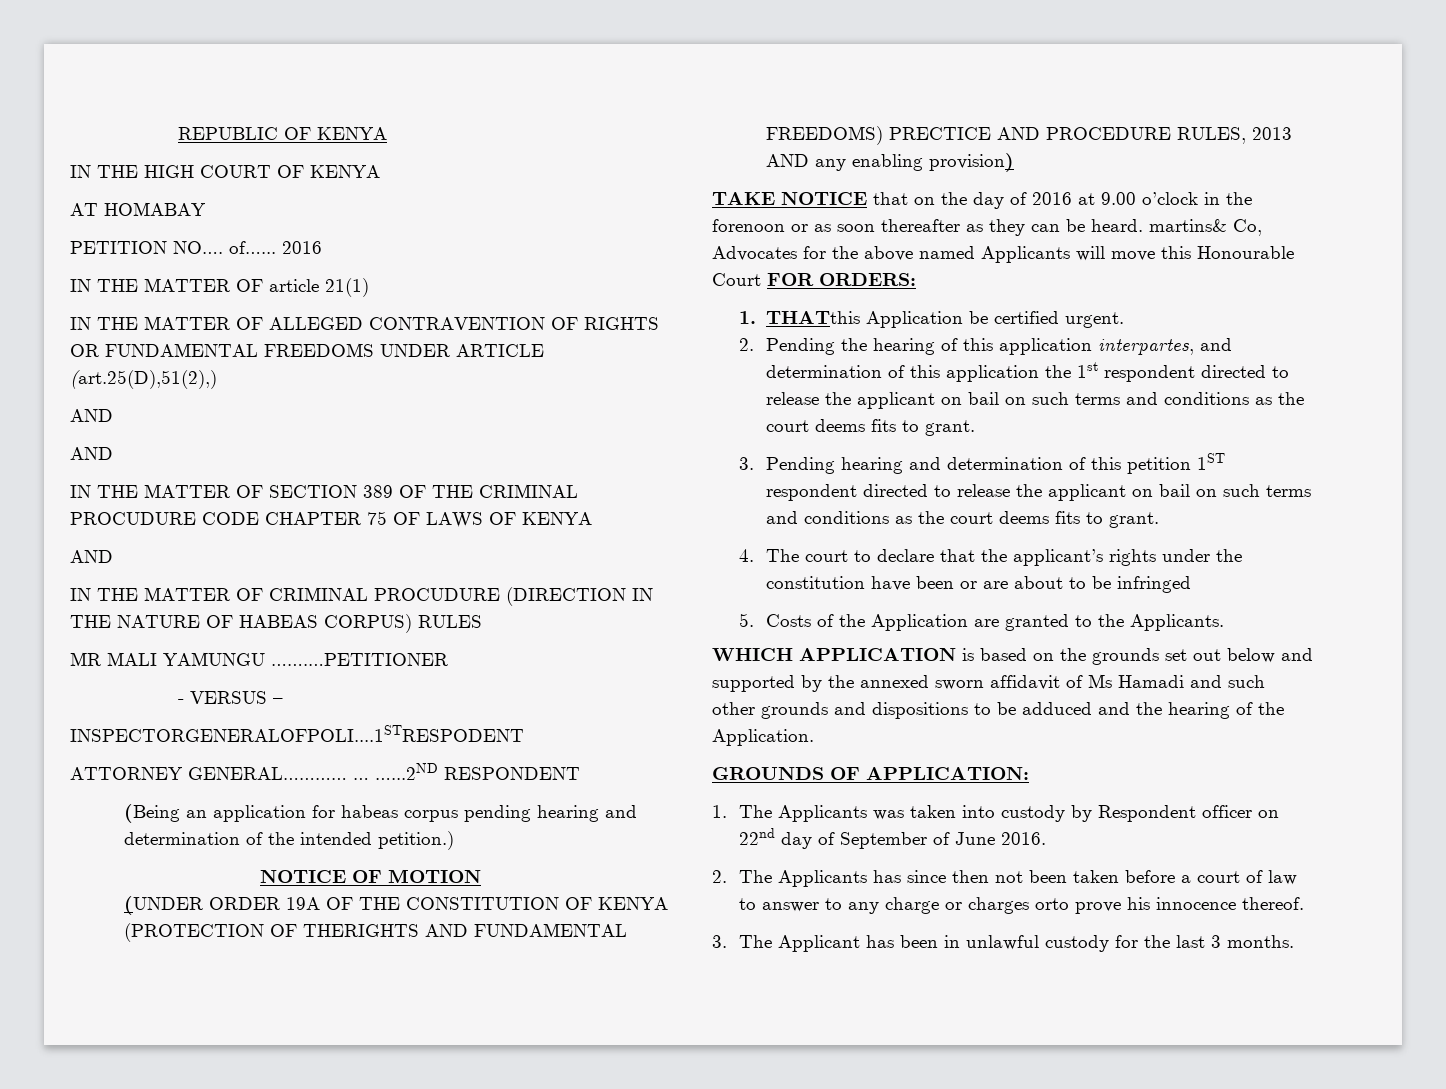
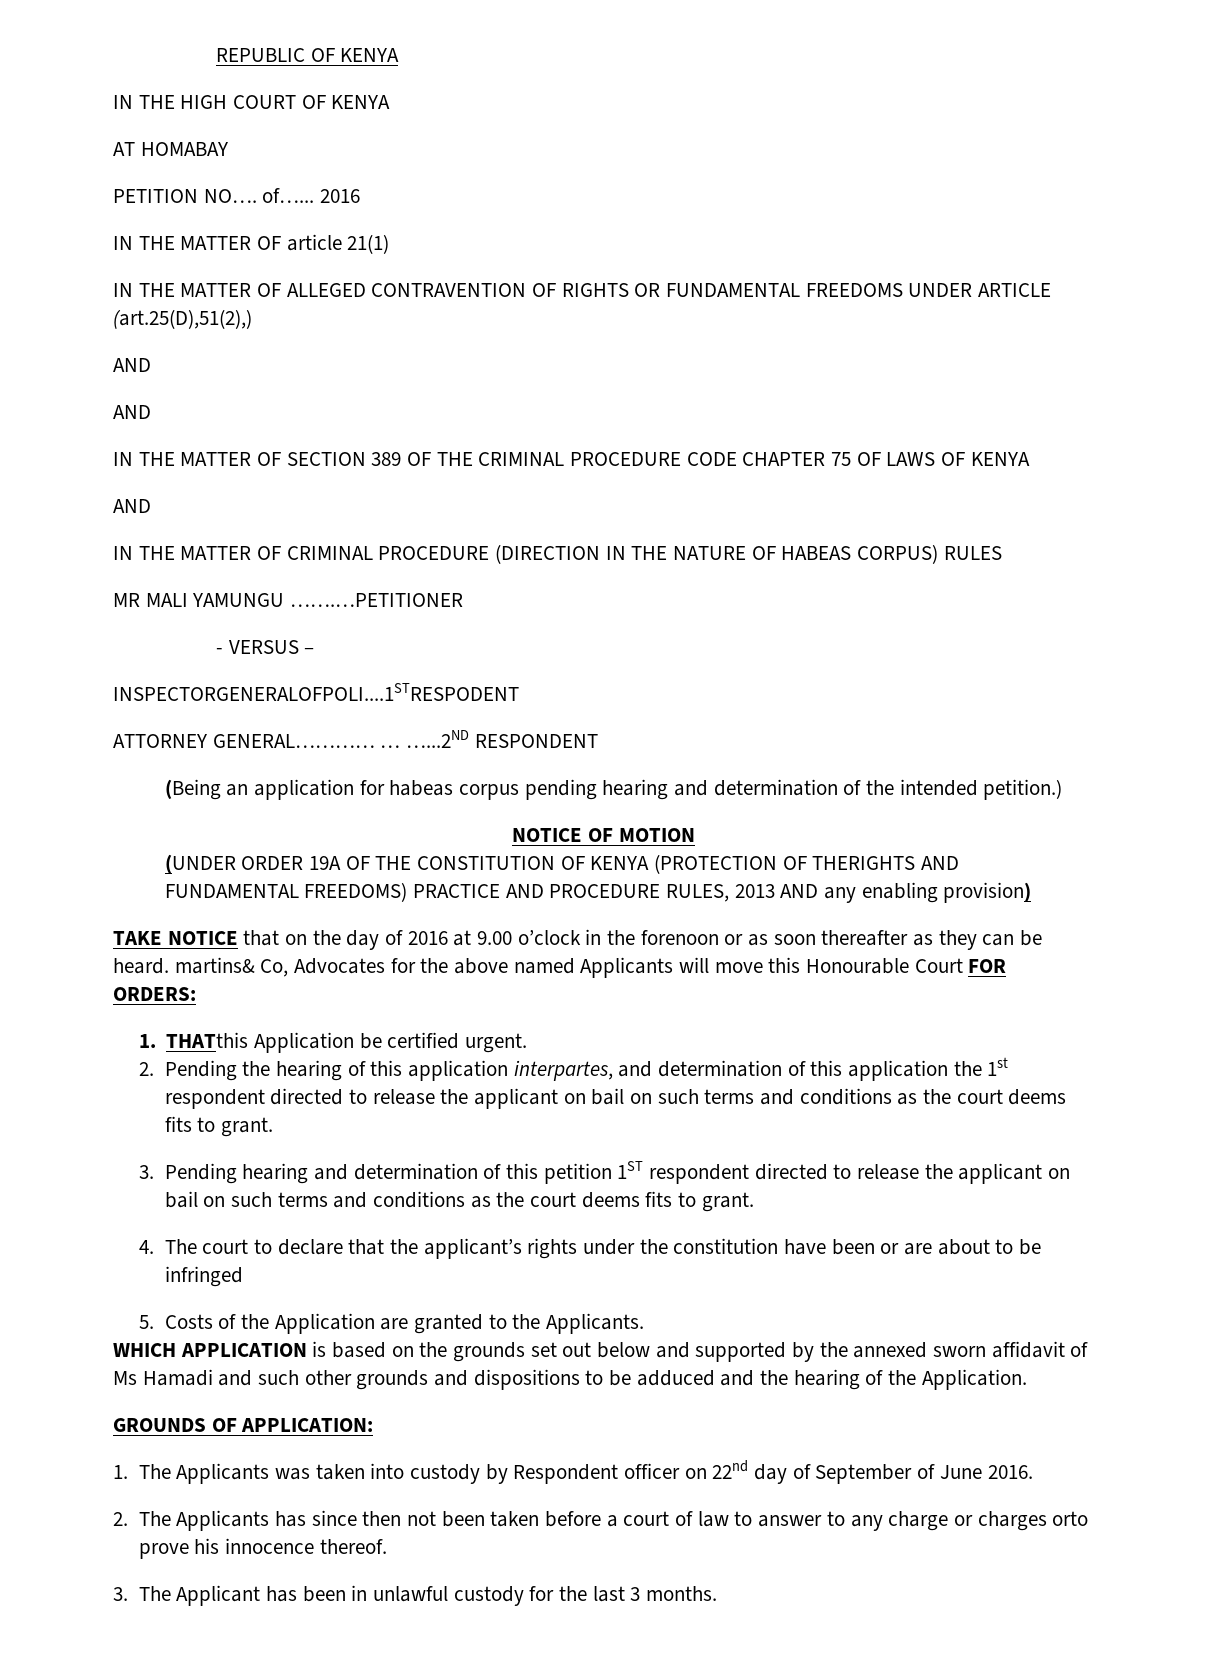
- IN THE MATTER OF SECTION 389 OF THE CRIMINAL PROCUDURE CODE CHAPTER 75 OF LAWS OF KENYA
+ IN THE MATTER OF SECTION 389 OF THE CRIMINAL PROCEDURE CODE CHAPTER 75 OF LAWS OF KENYA
- IN THE MATTER OF CRIMINAL PROCUDURE (DIRECTION IN THE NATURE OF HABEAS CORPUS) RULES
+ IN THE MATTER OF CRIMINAL PROCEDURE (DIRECTION IN THE NATURE OF HABEAS CORPUS) RULES
- (UNDER ORDER 19A OF THE CONSTITUTION OF KENYA (PROTECTION OF THERIGHTS AND FUNDAMENTAL FREEDOMS) PRECTICE AND PROCEDURE RULES, 2013 AND any enabling provision)
+ (UNDER ORDER 19A OF THE CONSTITUTION OF KENYA (PROTECTION OF THERIGHTS AND FUNDAMENTAL FREEDOMS) PRACTICE AND PROCEDURE RULES, 2013 AND any enabling provision)

